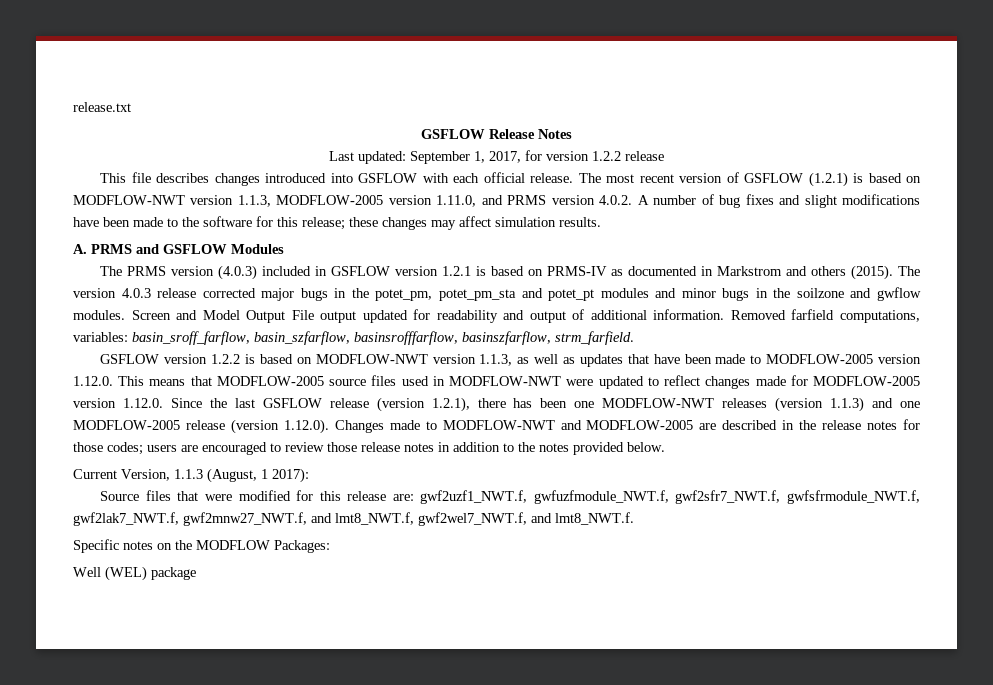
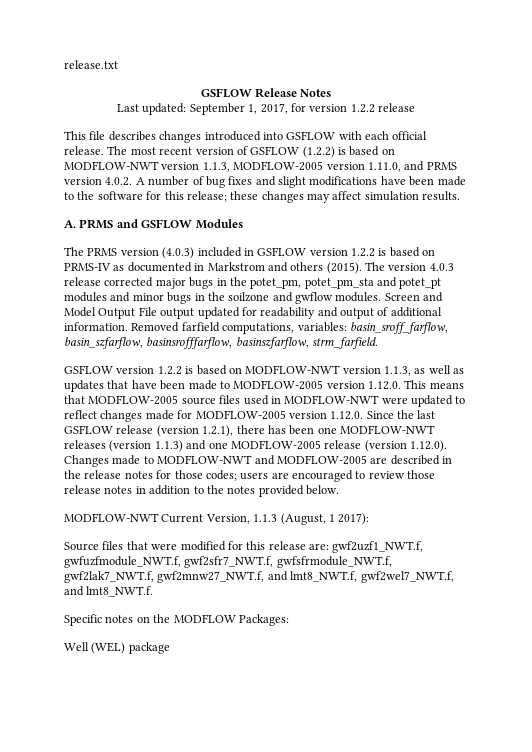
- The most recent version of GSFLOW (1.2.1) is based on MODFLOW-NWT version 1.1.3, MODFLOW-2005 version 1.11.0, and PRMS version 4.0.2. A number of bug fixes and slight modifications have been made to the software for this release; these changes may affect simulation results.
+ The most recent version of GSFLOW (1.2.2) is based on MODFLOW-NWT version 1.1.3, MODFLOW-2005 version 1.11.0, and PRMS version 4.0.2. A number of bug fixes and slight modifications have been made to the software for this release; these changes may affect simulation results.
- The PRMS version (4.0.3) included in GSFLOW version 1.2.1 is based on PRMS-IV as documented in Markstrom and others (2015).
+ The PRMS version (4.0.3) included in GSFLOW version 1.2.2 is based on PRMS-IV as documented in Markstrom and others (2015).
- Current Version, 1.1.3 (August, 1 2017):
+ MODFLOW-NWT Current Version, 1.1.3 (August, 1 2017):

